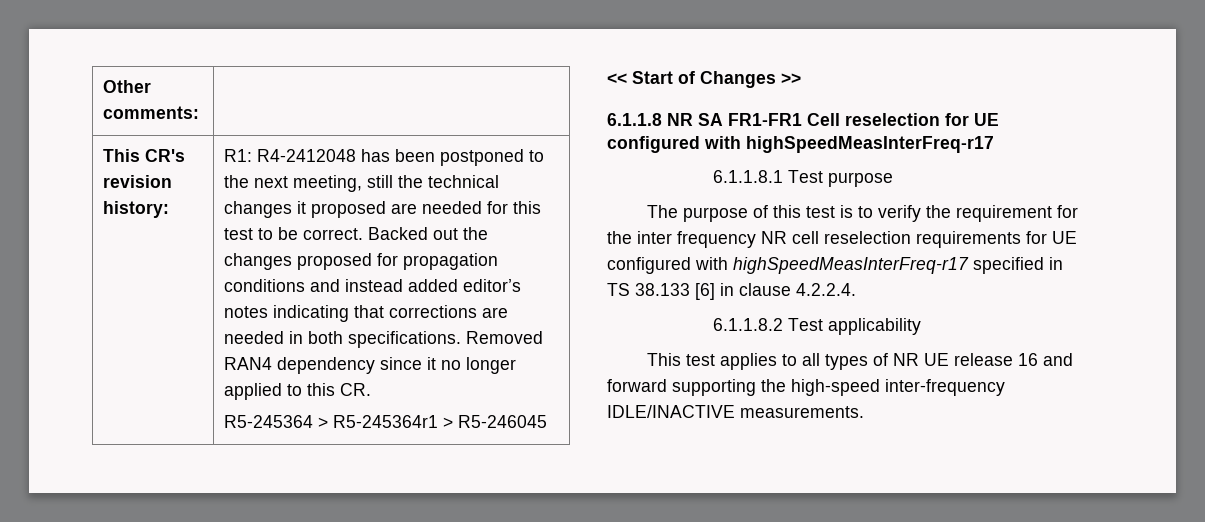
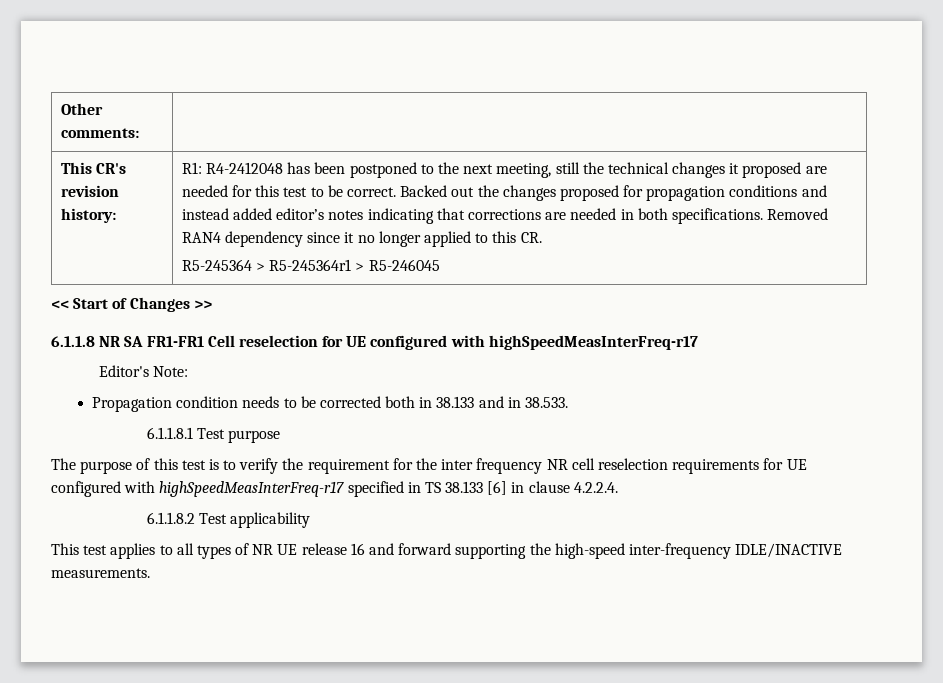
+ Editor's Note:
+ Propagation condition needs to be corrected both in 38.133 and in 38.533.

